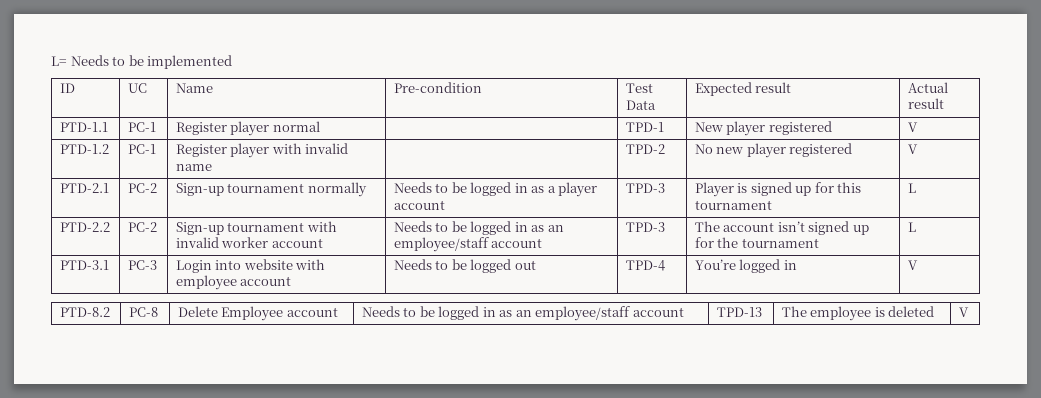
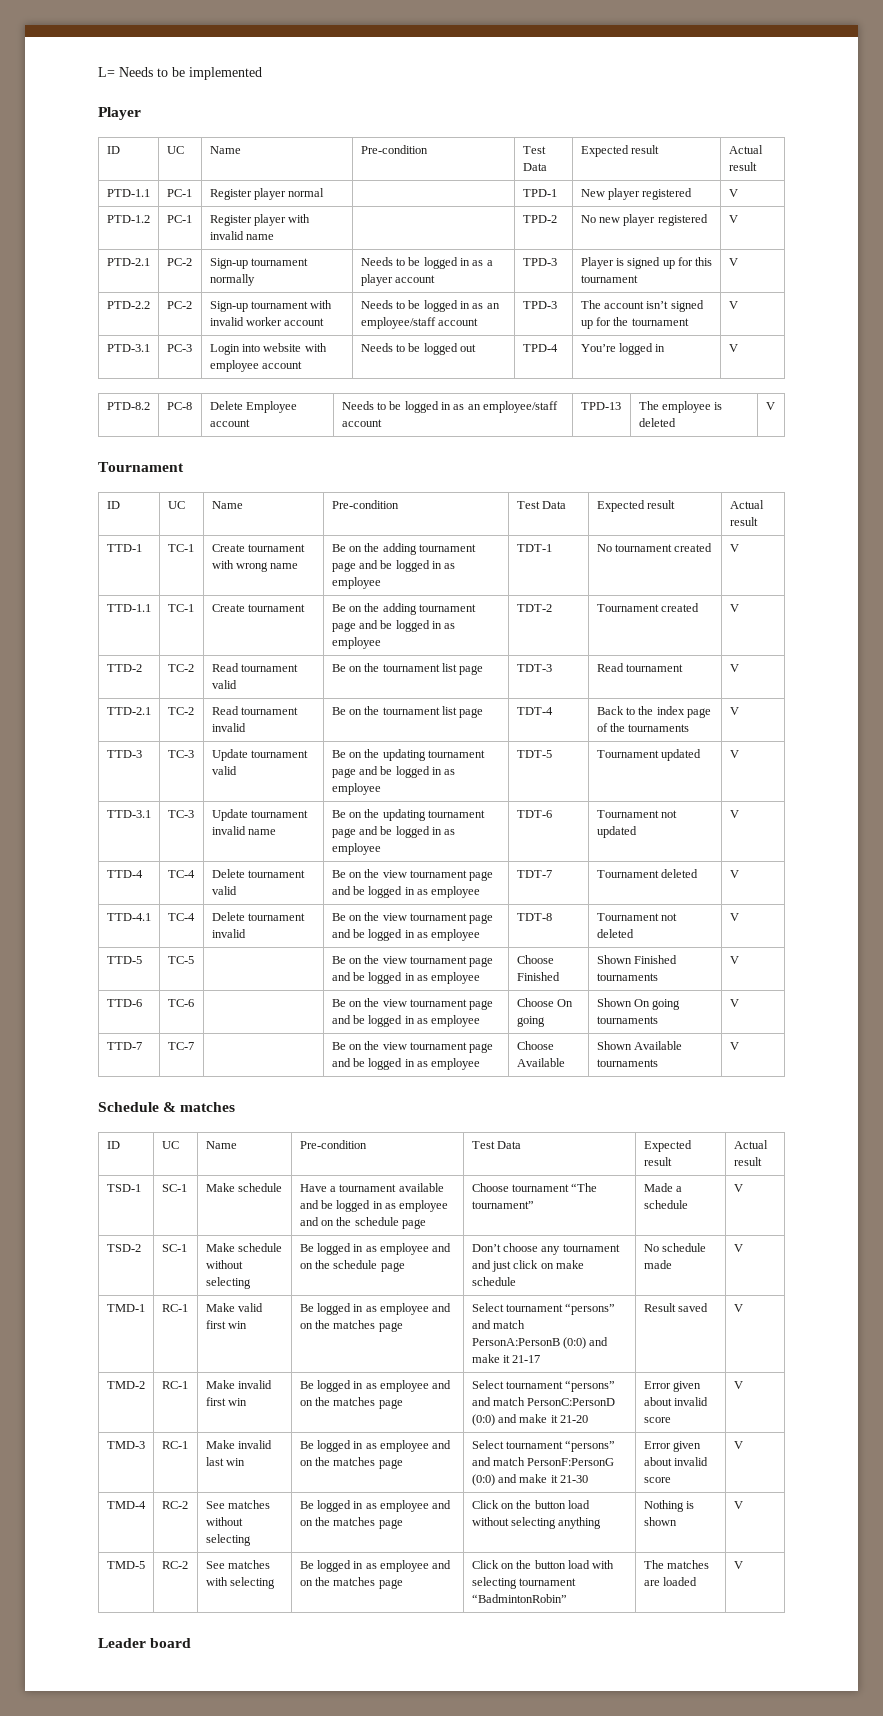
  L= Needs to be implemented
+ Player
- PTD-2.1 | PC-2 | Sign-up tournament normally | Needs to be logged in as a player account | TPD-3 | Player is signed up for this tournament | L
+ PTD-2.1 | PC-2 | Sign-up tournament normally | Needs to be logged in as a player account | TPD-3 | Player is signed up for this tournament | V
- PTD-2.2 | PC-2 | Sign-up tournament with invalid worker account | Needs to be logged in as an employee/staff account | TPD-3 | The account isn’t signed up for the tournament | L
+ PTD-2.2 | PC-2 | Sign-up tournament with invalid worker account | Needs to be logged in as an employee/staff account | TPD-3 | The account isn’t signed up for the tournament | V
  PTD-8.2 | PC-8 | Delete Employee account | Needs to be logged in as an employee/staff account | TPD-13 | The employee is deleted | V
+ Tournament
+ ID | UC | Name | Pre-condition | Test Data | Expected result | Actual result
+ TTD-1 | TC-1 | Create tournament with wrong name | Be on the adding tournament page and be logged in as employee | TDT-1 | No tournament created | V
+ TTD-1.1 | TC-1 | Create tournament | Be on the adding tournament page and be logged in as employee | TDT-2 | Tournament created | V
+ TTD-2 | TC-2 | Read tournament valid | Be on the tournament list page | TDT-3 | Read tournament | V
+ TTD-2.1 | TC-2 | Read tournament invalid | Be on the tournament list page | TDT-4 | Back to the index page of the tournaments | V
+ TTD-3 | TC-3 | Update tournament valid | Be on the updating tournament page and be logged in as employee | TDT-5 | Tournament updated | V
+ TTD-3.1 | TC-3 | Update tournament invalid name | Be on the updating tournament page and be logged in as employee | TDT-6 | Tournament not updated | V
+ TTD-4 | TC-4 | Delete tournament valid | Be on the view tournament page and be logged in as employee | TDT-7 | Tournament deleted | V
+ TTD-4.1 | TC-4 | Delete tournament invalid | Be on the view tournament page and be logged in as employee | TDT-8 | Tournament not deleted | V
+ TTD-5 | TC-5 | | Be on the view tournament page and be logged in as employee | Choose Finished | Shown Finished tournaments | V
+ TTD-6 | TC-6 | | Be on the view tournament page and be logged in as employee | Choose On going | Shown On going tournaments | V
+ TTD-7 | TC-7 | | Be on the view tournament page and be logged in as employee | Choose Available | Shown Available tournaments | V
+ Schedule & matches
+ ID | UC | Name | Pre-condition | Test Data | Expected result | Actual result
+ TSD-1 | SC-1 | Make schedule | Have a tournament available and be logged in as employee and on the schedule page | Choose tournament “The tournament” | Made a schedule | V
+ TSD-2 | SC-1 | Make schedule without selecting | Be logged in as employee and on the schedule page | Don’t choose any tournament and just click on make schedule | No schedule made | V
+ TMD-1 | RC-1 | Make valid first win | Be logged in as employee and on the matches page | Select tournament “persons” and match
+ PersonA:PersonB (0:0) and make it 21-17 | Result saved | V
+ TMD-2 | RC-1 | Make invalid first win | Be logged in as employee and on the matches page | Select tournament “persons” and match PersonC:PersonD (0:0) and make it 21-20 | Error given about invalid score | V
+ TMD-3 | RC-1 | Make invalid last win | Be logged in as employee and on the matches page | Select tournament “persons” and match PersonF:PersonG (0:0) and make it 21-30 | Error given about invalid score | V
+ TMD-4 | RC-2 | See matches without selecting | Be logged in as employee and on the matches page | Click on the button load without selecting anything | Nothing is shown | V
+ TMD-5 | RC-2 | See matches with selecting | Be logged in as employee and on the matches page | Click on the button load with selecting tournament “BadmintonRobin” | The matches are loaded | V
+ Leader board

